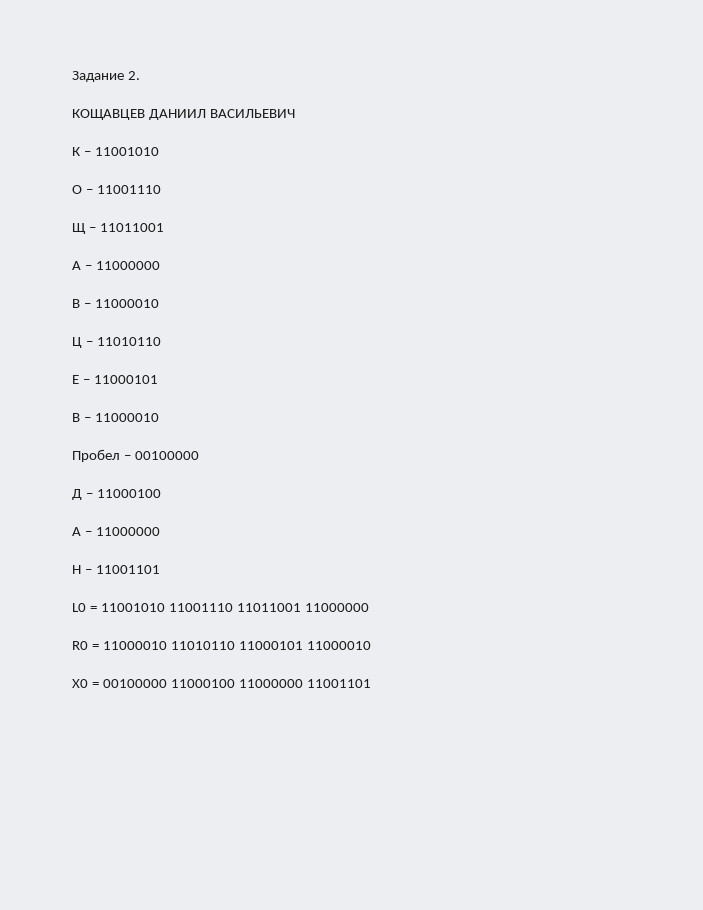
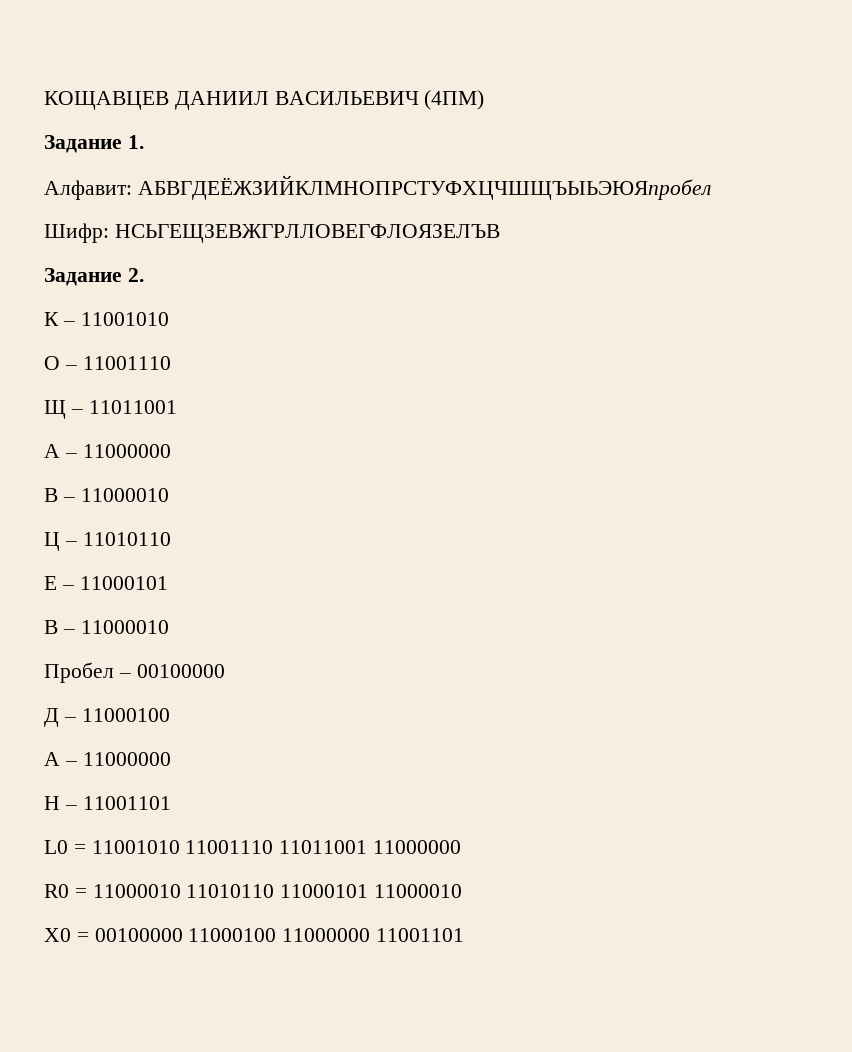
- Задание 2.
- КОЩАВЦЕВ ДАНИИЛ ВАСИЛЬЕВИЧ
+ КОЩАВЦЕВ ДАНИИЛ ВАСИЛЬЕВИЧ (4ПМ)
+ Задание 1.
+ Алфавит: АБВГДЕЁЖЗИЙКЛМНОПРСТУФХЦЧШЩЪЫЬЭЮЯпробел
+ Шифр: НСЬГЕЩЗЕВЖГРЛЛОВЕГФЛОЯЗЕЛЪВ
+ Задание 2.

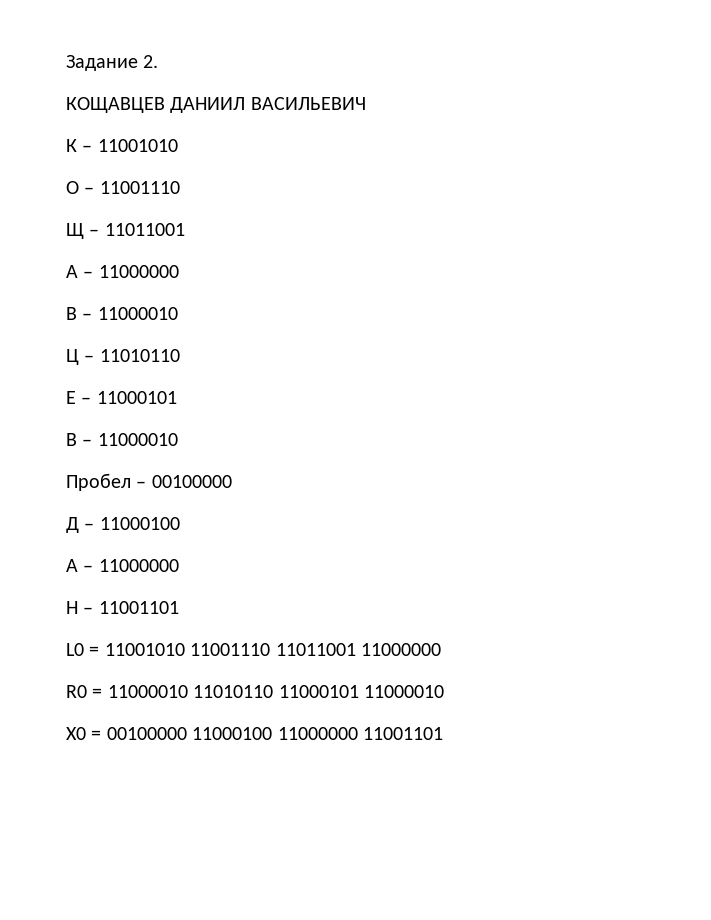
+ Задание 2.
- КОЩАВЦЕВ ДАНИИЛ ВАСИЛЬЕВИЧ (4ПМ)
- Задание 1.
- Алфавит: АБВГДЕЁЖЗИЙКЛМНОПРСТУФХЦЧШЩЪЫЬЭЮЯпробел
- Шифр: НСЬГЕЩЗЕВЖГРЛЛОВЕГФЛОЯЗЕЛЪВ
- Задание 2.
+ КОЩАВЦЕВ ДАНИИЛ ВАСИЛЬЕВИЧ

